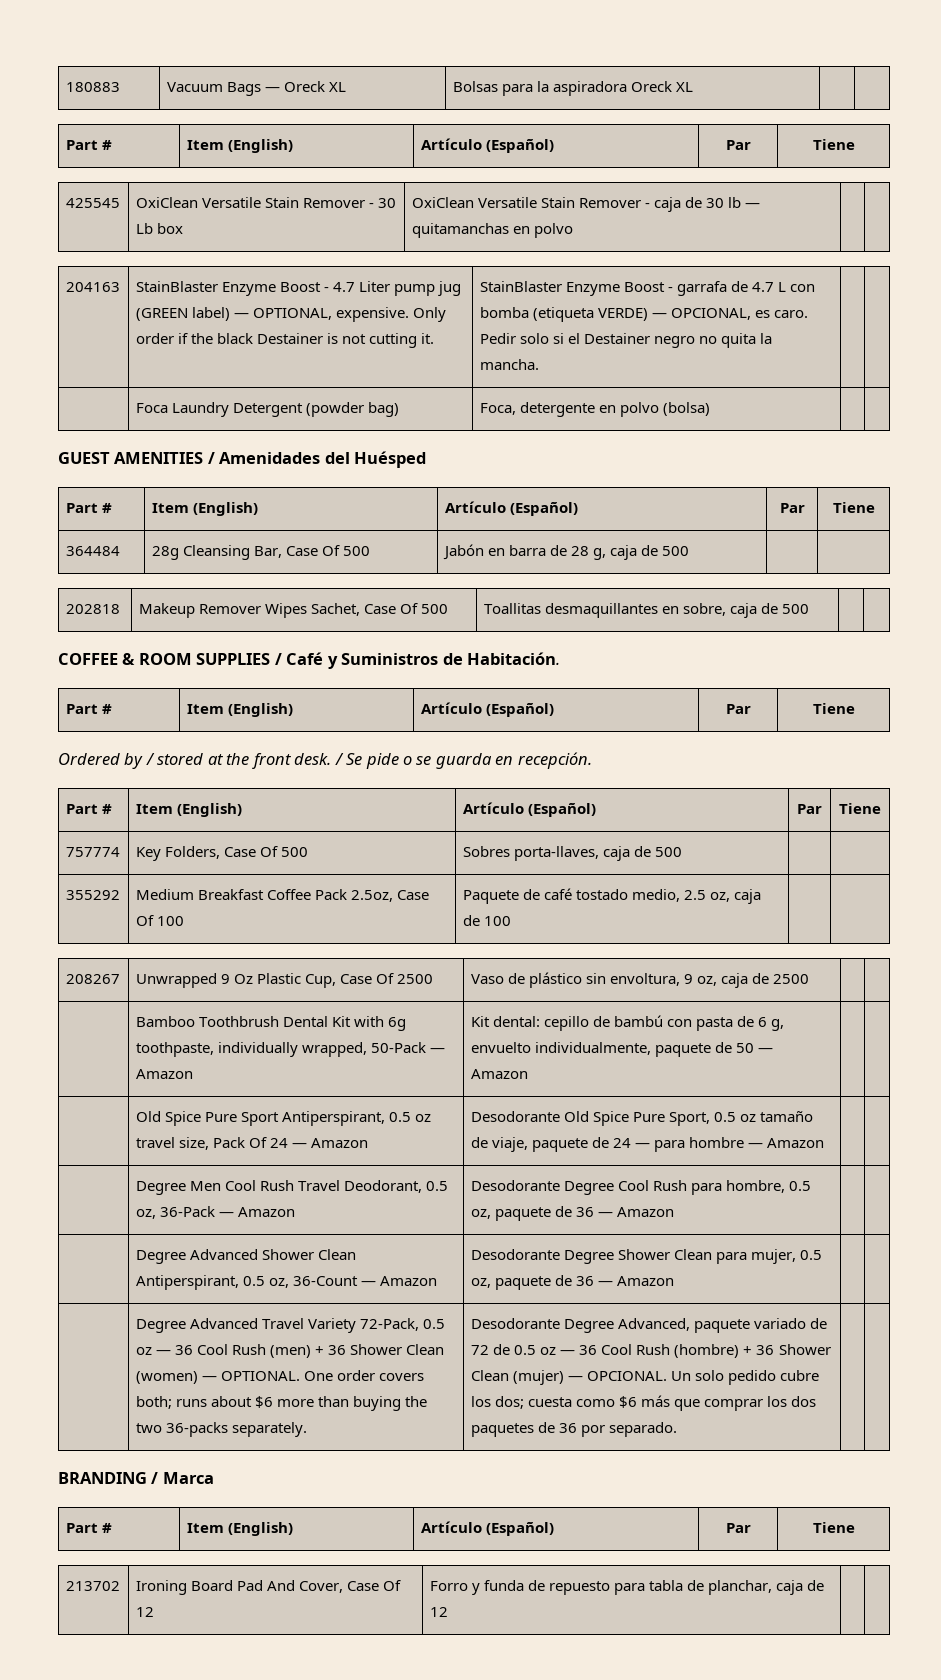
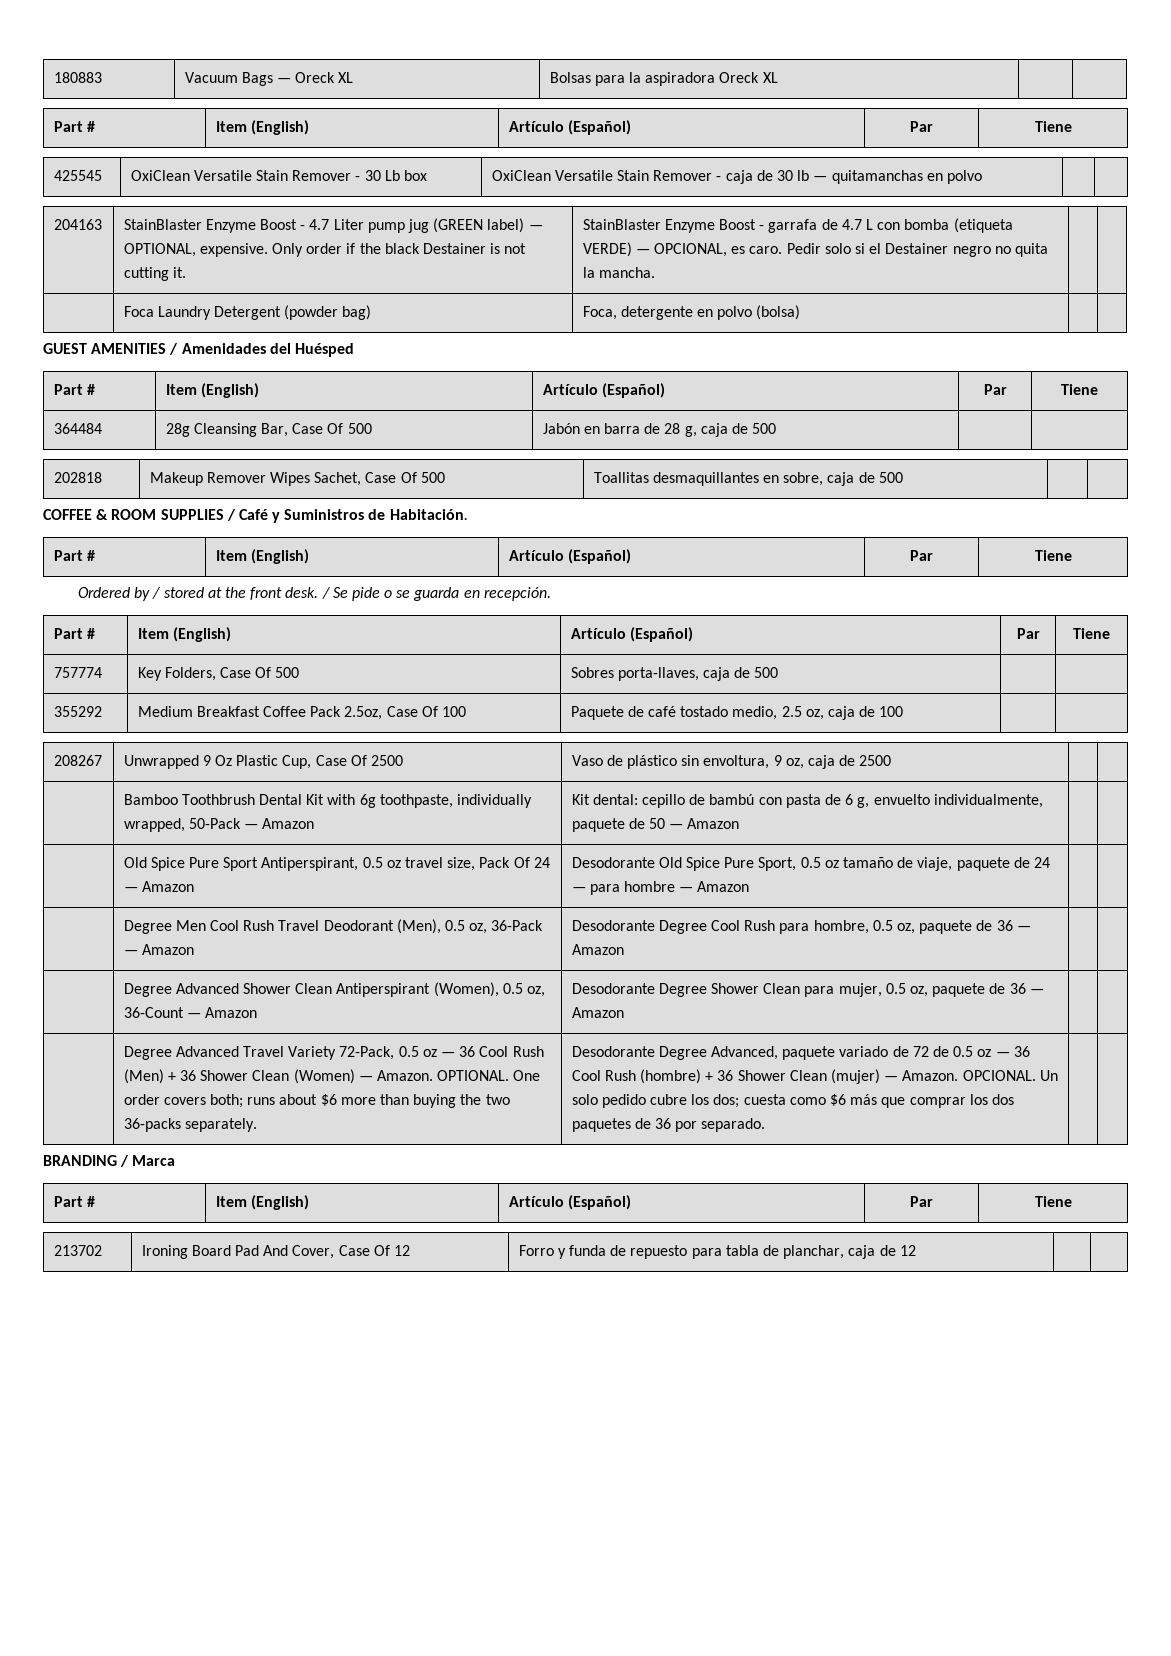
- | Degree Men Cool Rush Travel Deodorant, 0.5 oz, 36-Pack — Amazon | Desodorante Degree Cool Rush para hombre, 0.5 oz, paquete de 36 — Amazon | |
+ | Degree Men Cool Rush Travel Deodorant (Men), 0.5 oz, 36-Pack — Amazon | Desodorante Degree Cool Rush para hombre, 0.5 oz, paquete de 36 — Amazon | |
- | Degree Advanced Shower Clean Antiperspirant, 0.5 oz, 36-Count — Amazon | Desodorante Degree Shower Clean para mujer, 0.5 oz, paquete de 36 — Amazon | |
+ | Degree Advanced Shower Clean Antiperspirant (Women), 0.5 oz, 36-Count — Amazon | Desodorante Degree Shower Clean para mujer, 0.5 oz, paquete de 36 — Amazon | |
- Degree Advanced Travel Variety 72-Pack, 0.5 oz — 36 Cool Rush (men) + 36 Shower Clean (women) — OPTIONAL.
+ Degree Advanced Travel Variety 72-Pack, 0.5 oz — 36 Cool Rush (Men) + 36 Shower Clean (Women) — Amazon. OPTIONAL.
- Desodorante Degree Advanced, paquete variado de 72 de 0.5 oz — 36 Cool Rush (hombre) + 36 Shower Clean (mujer) — OPCIONAL.
+ Desodorante Degree Advanced, paquete variado de 72 de 0.5 oz — 36 Cool Rush (hombre) + 36 Shower Clean (mujer) — Amazon. OPCIONAL.

